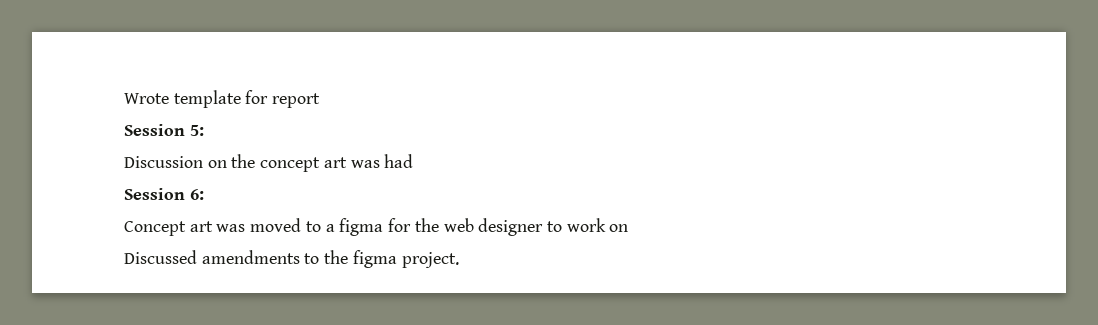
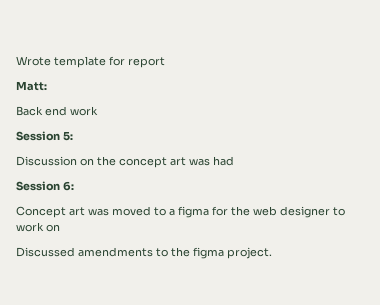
+ Matt:
+ Back end work

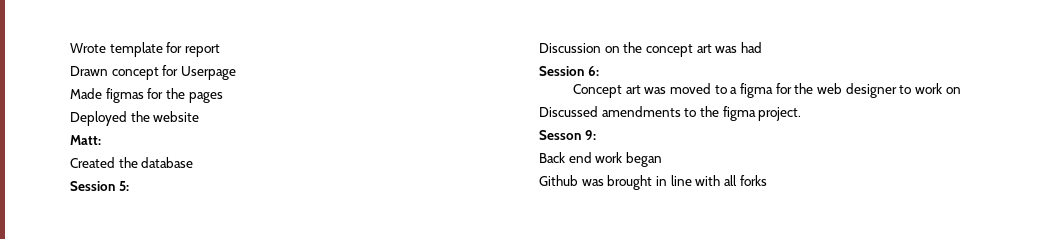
+ Drawn concept for Userpage
+ Made figmas for the pages
+ Deployed the website
  Matt:
- Back end work
+ Created the database
+ Sesson 9:
+ Back end work began
+ Github was brought in line with all forks

